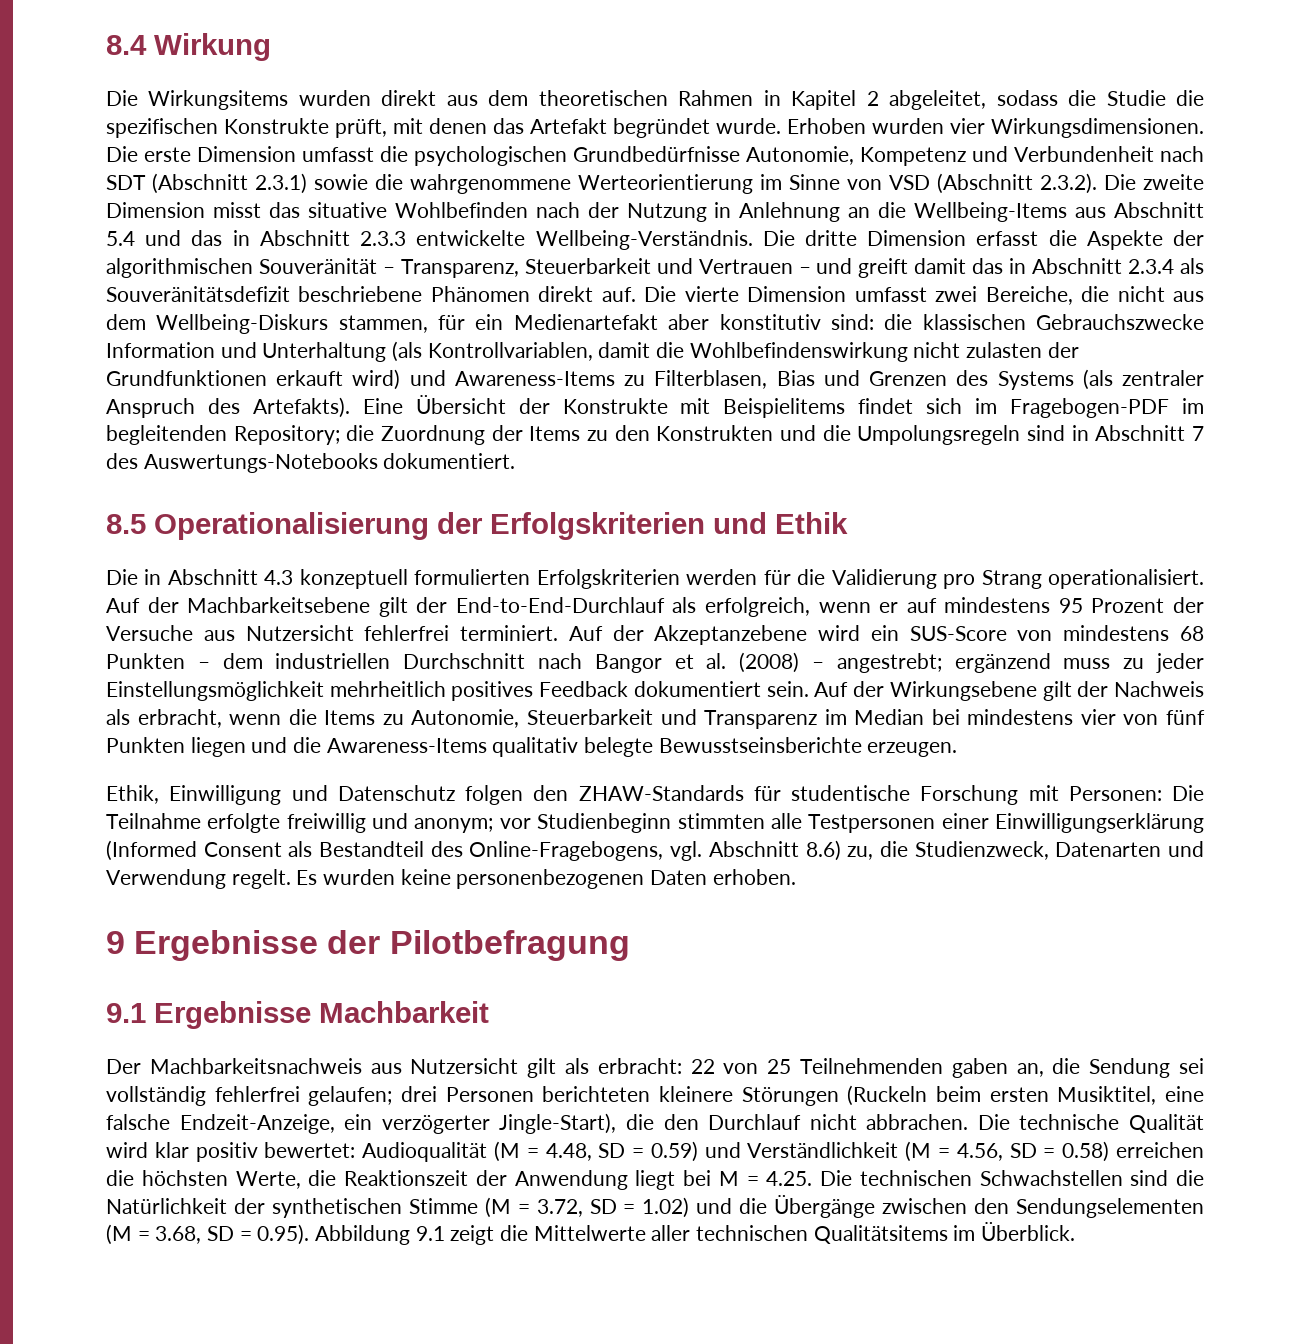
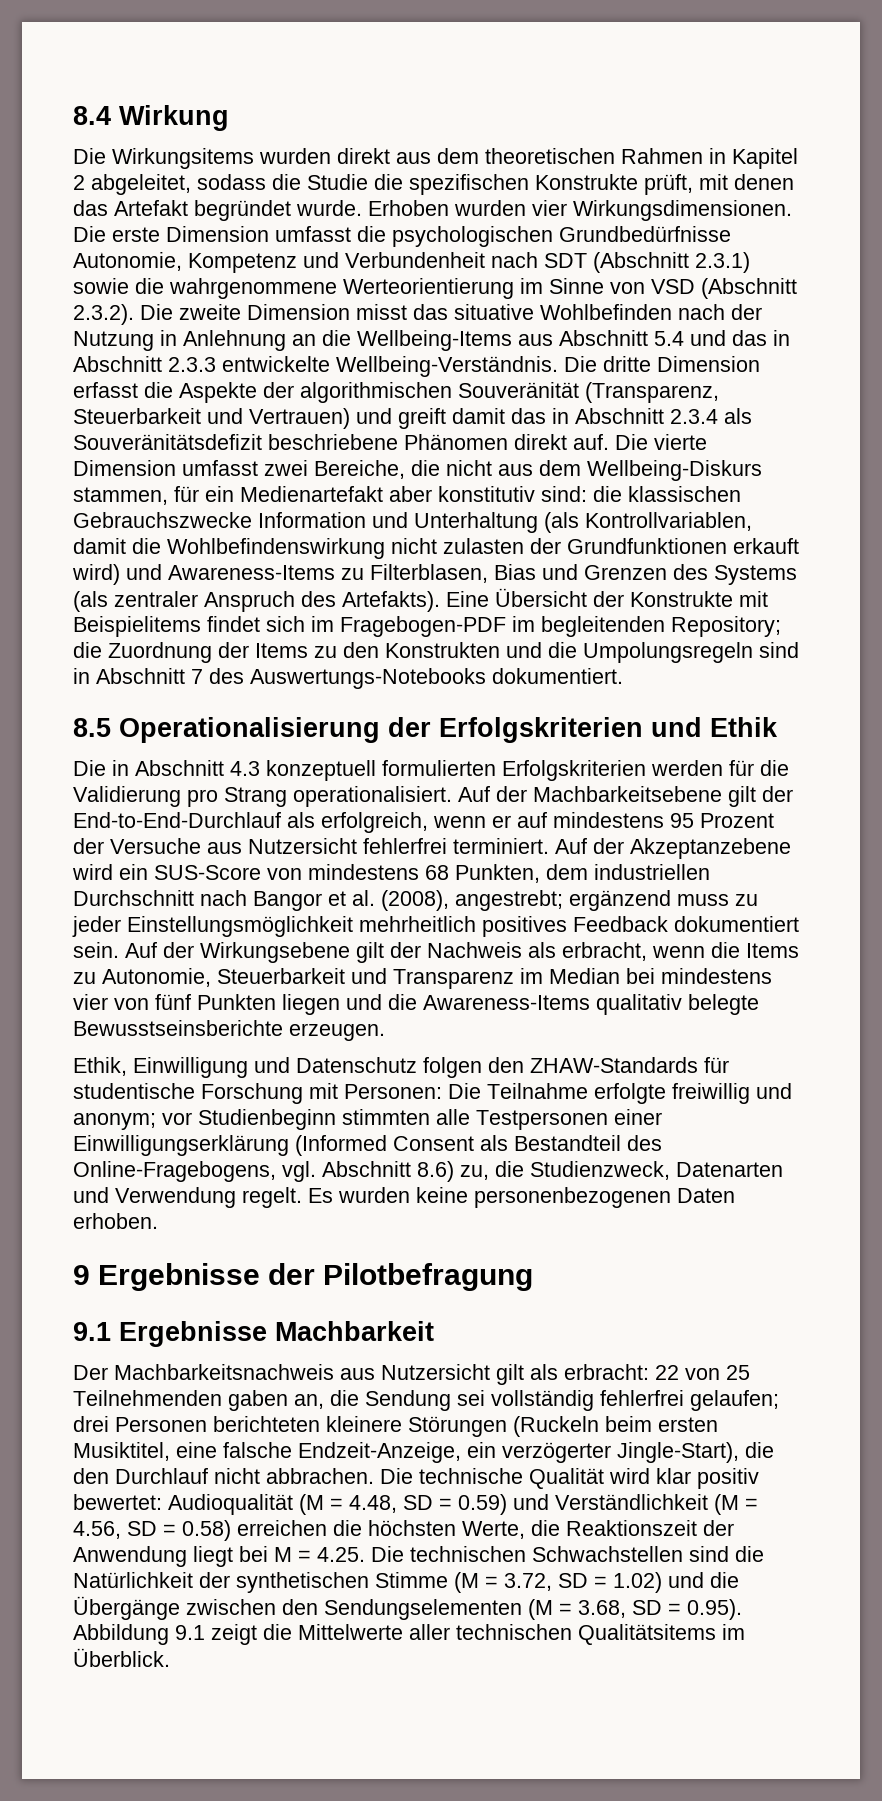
- Die dritte Dimension erfasst die Aspekte der algorithmischen Souveränität – Transparenz, Steuerbarkeit und Vertrauen – und greift damit das in Abschnitt 2.3.4 als Souveränitätsdefizit beschriebene Phänomen direkt auf.
+ Die dritte Dimension erfasst die Aspekte der algorithmischen Souveränität (Transparenz, Steuerbarkeit und Vertrauen) und greift damit das in Abschnitt 2.3.4 als Souveränitätsdefizit beschriebene Phänomen direkt auf.
- Auf der Akzeptanzebene wird ein SUS-Score von mindestens 68 Punkten – dem industriellen Durchschnitt nach Bangor et al. (2008) – angestrebt; ergänzend muss zu jeder Einstellungsmöglichkeit mehrheitlich positives Feedback dokumentiert sein.
+ Auf der Akzeptanzebene wird ein SUS-Score von mindestens 68 Punkten, dem industriellen Durchschnitt nach Bangor et al. (2008), angestrebt; ergänzend muss zu jeder Einstellungsmöglichkeit mehrheitlich positives Feedback dokumentiert sein.

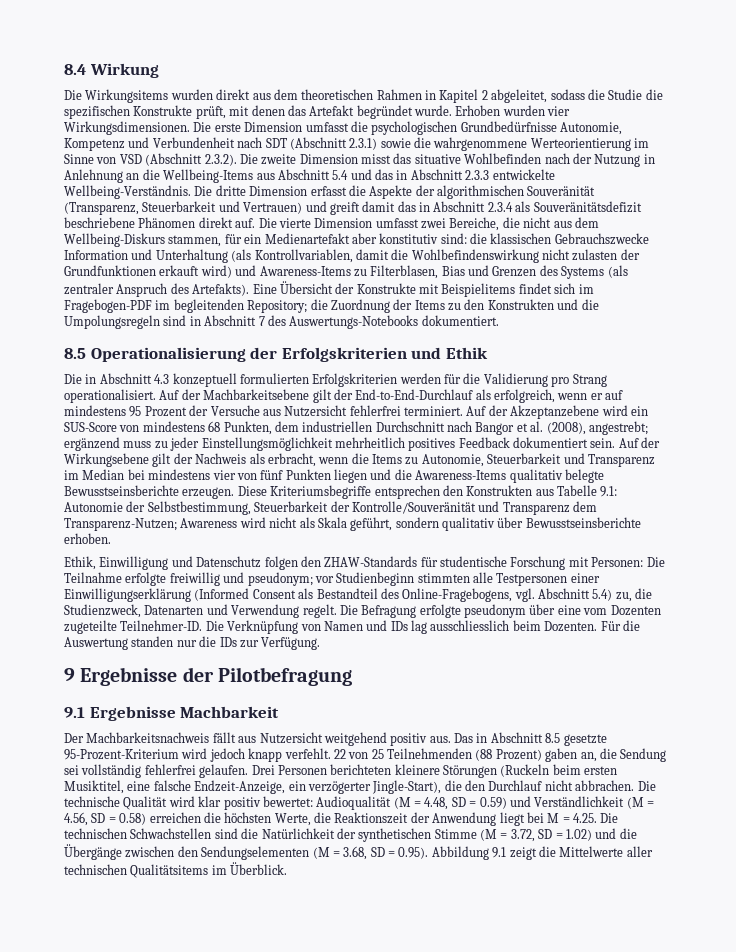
+ Diese Kriteriumsbegriffe entsprechen den Konstrukten aus Tabelle 9.1: Autonomie der Selbstbestimmung, Steuerbarkeit der Kontrolle/Souveränität und Transparenz dem Transparenz-Nutzen; Awareness wird nicht als Skala geführt, sondern qualitativ über Bewusstseinsberichte erhoben.
- Ethik, Einwilligung und Datenschutz folgen den ZHAW-Standards für studentische Forschung mit Personen: Die Teilnahme erfolgte freiwillig und anonym; vor Studienbeginn stimmten alle Testpersonen einer Einwilligungserklärung (Informed Consent als Bestandteil des Online-Fragebogens, vgl. Abschnitt 8.6) zu, die Studienzweck, Datenarten und Verwendung regelt.
+ Ethik, Einwilligung und Datenschutz folgen den ZHAW-Standards für studentische Forschung mit Personen: Die Teilnahme erfolgte freiwillig und pseudonym; vor Studienbeginn stimmten alle Testpersonen einer Einwilligungserklärung (Informed Consent als Bestandteil des Online-Fragebogens, vgl. Abschnitt 5.4) zu, die Studienzweck, Datenarten und Verwendung regelt.
- Es wurden keine personenbezogenen Daten erhoben.
+ Die Befragung erfolgte pseudonym über eine vom Dozenten zugeteilte Teilnehmer-ID. Die Verknüpfung von Namen und IDs lag ausschliesslich beim Dozenten. Für die Auswertung standen nur die IDs zur Verfügung.
- Der Machbarkeitsnachweis aus Nutzersicht gilt als erbracht: 22 von 25 Teilnehmenden gaben an, die Sendung sei vollständig fehlerfrei gelaufen; drei Personen berichteten kleinere Störungen (Ruckeln beim ersten Musiktitel, eine falsche Endzeit-Anzeige, ein verzögerter Jingle-Start), die den Durchlauf nicht abbrachen.
+ Der Machbarkeitsnachweis fällt aus Nutzersicht weitgehend positiv aus. Das in Abschnitt 8.5 gesetzte 95-Prozent-Kriterium wird jedoch knapp verfehlt. 22 von 25 Teilnehmenden (88 Prozent) gaben an, die Sendung sei vollständig fehlerfrei gelaufen. Drei Personen berichteten kleinere Störungen (Ruckeln beim ersten Musiktitel, eine falsche Endzeit-Anzeige, ein verzögerter Jingle-Start), die den Durchlauf nicht abbrachen.

